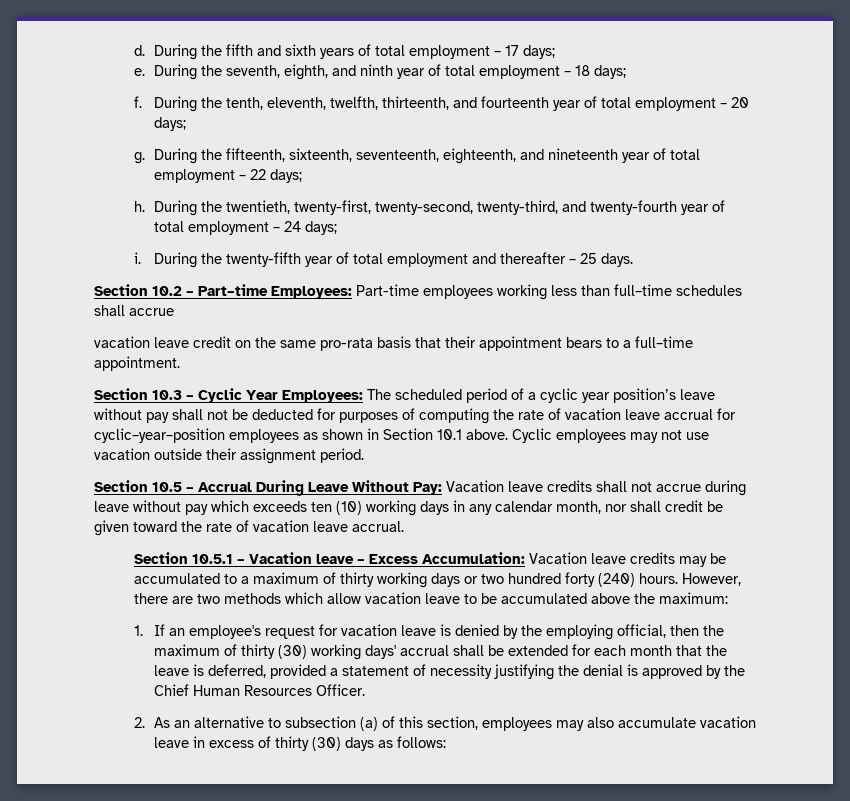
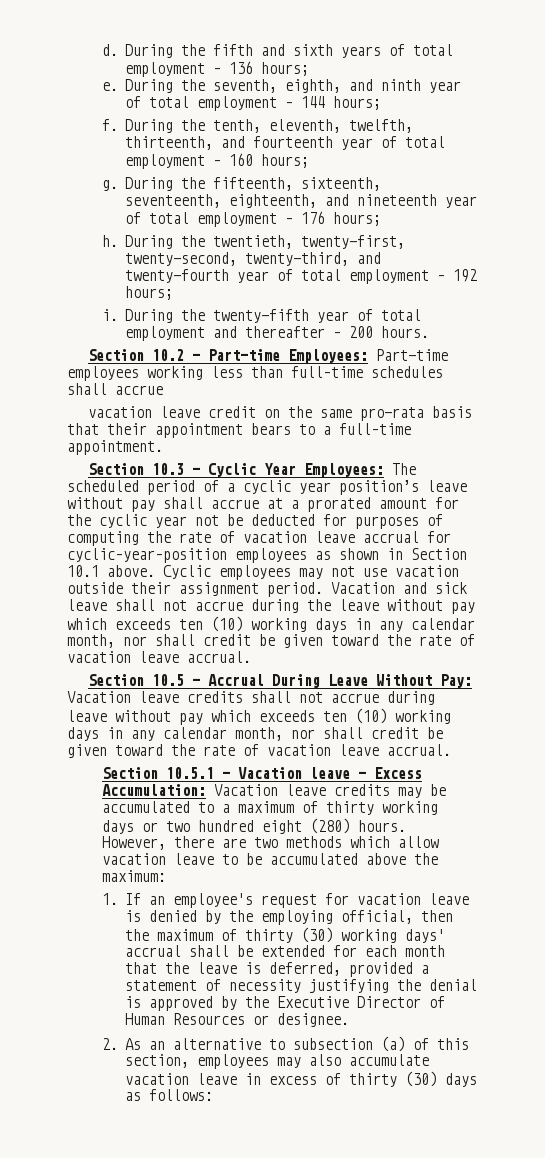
- During the fifth and sixth years of total employment – 17 days;
+ During the fifth and sixth years of total employment – 136 hours;
- During the seventh, eighth, and ninth year of total employment – 18 days;
+ During the seventh, eighth, and ninth year of total employment – 144 hours;
- During the tenth, eleventh, twelfth, thirteenth, and fourteenth year of total employment – 20 days;
+ During the tenth, eleventh, twelfth, thirteenth, and fourteenth year of total employment – 160 hours;
- During the fifteenth, sixteenth, seventeenth, eighteenth, and nineteenth year of total employment – 22 days;
+ During the fifteenth, sixteenth, seventeenth, eighteenth, and nineteenth year of total employment – 176 hours;
- During the twentieth, twenty-first, twenty-second, twenty-third, and twenty-fourth year of total employment – 24 days;
+ During the twentieth, twenty-first, twenty-second, twenty-third, and twenty-fourth year of total employment – 192 hours;
- During the twenty-fifth year of total employment and thereafter – 25 days.
+ During the twenty-fifth year of total employment and thereafter – 200 hours.
- Section 10.3 – Cyclic Year Employees: The scheduled period of a cyclic year position’s leave without pay shall not be deducted for purposes of computing the rate of vacation leave accrual for cyclic–year–position employees as shown in Section 10.1 above.
+ Section 10.3 – Cyclic Year Employees: The scheduled period of a cyclic year position’s leave without pay shall accrue at a prorated amount for the cyclic year not be deducted for purposes of computing the rate of vacation leave accrual for cyclic–year–position employees as shown in Section 10.1 above.
+ Vacation and sick leave shall not accrue during the leave without pay which exceeds ten (10) working days in any calendar month, nor shall credit be given toward the rate of vacation leave accrual.
- Section 10.5.1 – Vacation leave – Excess Accumulation: Vacation leave credits may be accumulated to a maximum of thirty working days or two hundred forty (240) hours.
+ Section 10.5.1 – Vacation leave – Excess Accumulation: Vacation leave credits may be accumulated to a maximum of thirty working days or two hundred eight (280) hours.
- 1. If an employee's request for vacation leave is denied by the employing official, then the maximum of thirty (30) working days' accrual shall be extended for each month that the leave is deferred, provided a statement of necessity justifying the denial is approved by the Chief Human Resources Officer.
+ 1. If an employee's request for vacation leave is denied by the employing official, then the maximum of thirty (30) working days' accrual shall be extended for each month that the leave is deferred, provided a statement of necessity justifying the denial is approved by the Executive Director of Human Resources or designee.

